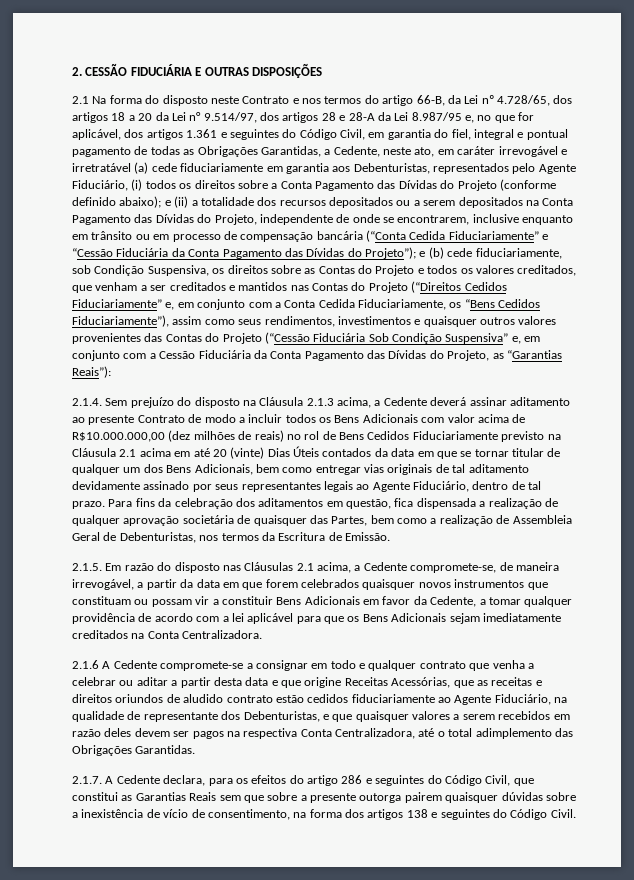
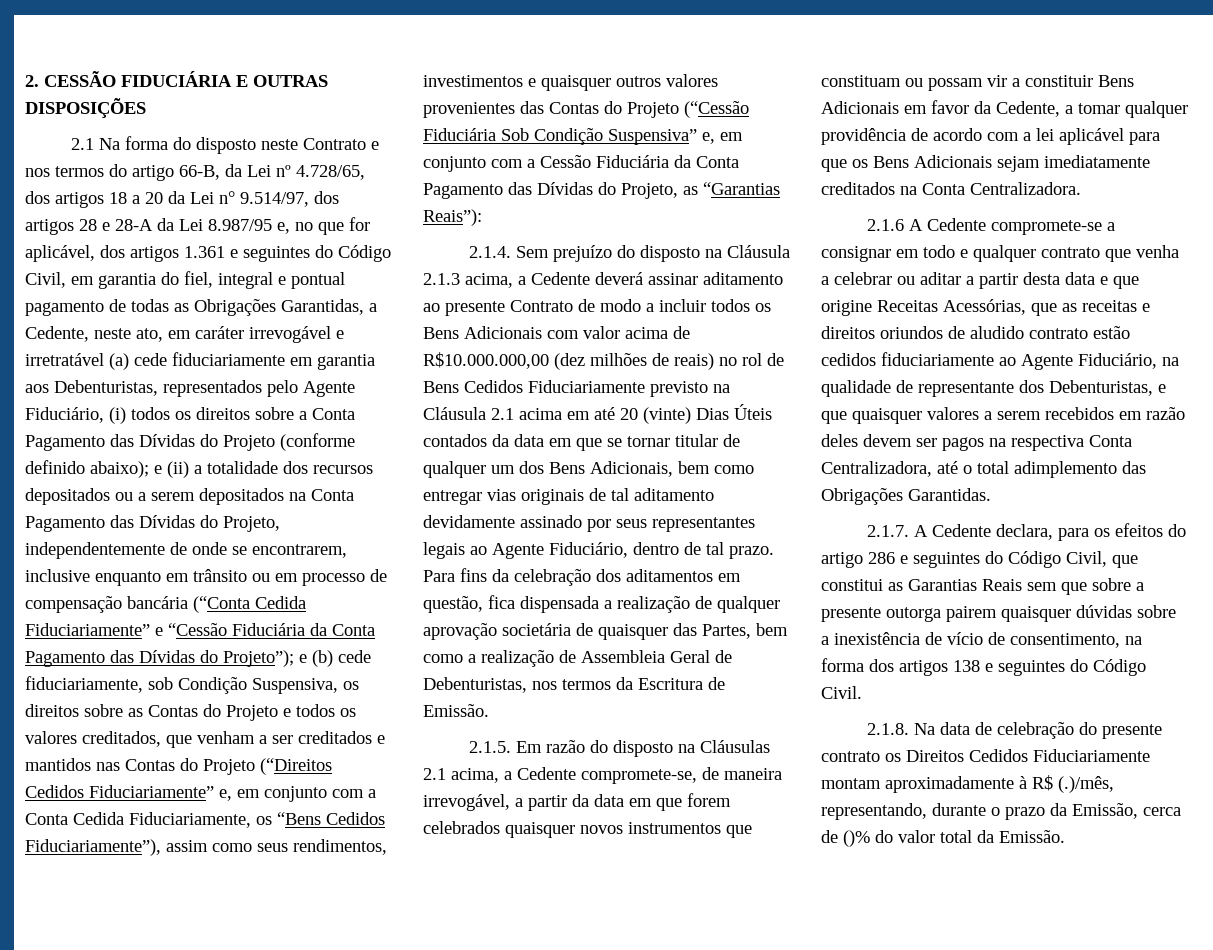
- e (ii) a totalidade dos recursos depositados ou a serem depositados na Conta Pagamento das Dívidas do Projeto, independente de onde se encontrarem, inclusive enquanto em trânsito ou em processo de compensação bancária (“Conta Cedida Fiduciariamente” e “Cessão Fiduciária da Conta Pagamento das Dívidas do Projeto”);
+ e (ii) a totalidade dos recursos depositados ou a serem depositados na Conta Pagamento das Dívidas do Projeto, independentemente de onde se encontrarem, inclusive enquanto em trânsito ou em processo de compensação bancária (“Conta Cedida Fiduciariamente” e “Cessão Fiduciária da Conta Pagamento das Dívidas do Projeto”);
- 2.1.5. Em razão do disposto nas Cláusulas 2.1 acima, a Cedente compromete-se, de maneira irrevogável, a partir da data em que forem celebrados quaisquer novos instrumentos que constituam ou possam vir a constituir Bens Adicionais em favor da Cedente, a tomar qualquer providência de acordo com a lei aplicável para que os Bens Adicionais sejam imediatamente creditados na Conta Centralizadora.
+ 2.1.5. Em razão do disposto na Cláusulas 2.1 acima, a Cedente compromete-se, de maneira irrevogável, a partir da data em que forem celebrados quaisquer novos instrumentos que constituam ou possam vir a constituir Bens Adicionais em favor da Cedente, a tomar qualquer providência de acordo com a lei aplicável para que os Bens Adicionais sejam imediatamente creditados na Conta Centralizadora.
+ 2.1.8. Na data de celebração do presente contrato os Direitos Cedidos Fiduciariamente montam aproximadamente à R$ (.)/mês, representando, durante o prazo da Emissão, cerca de ()% do valor total da Emissão.

